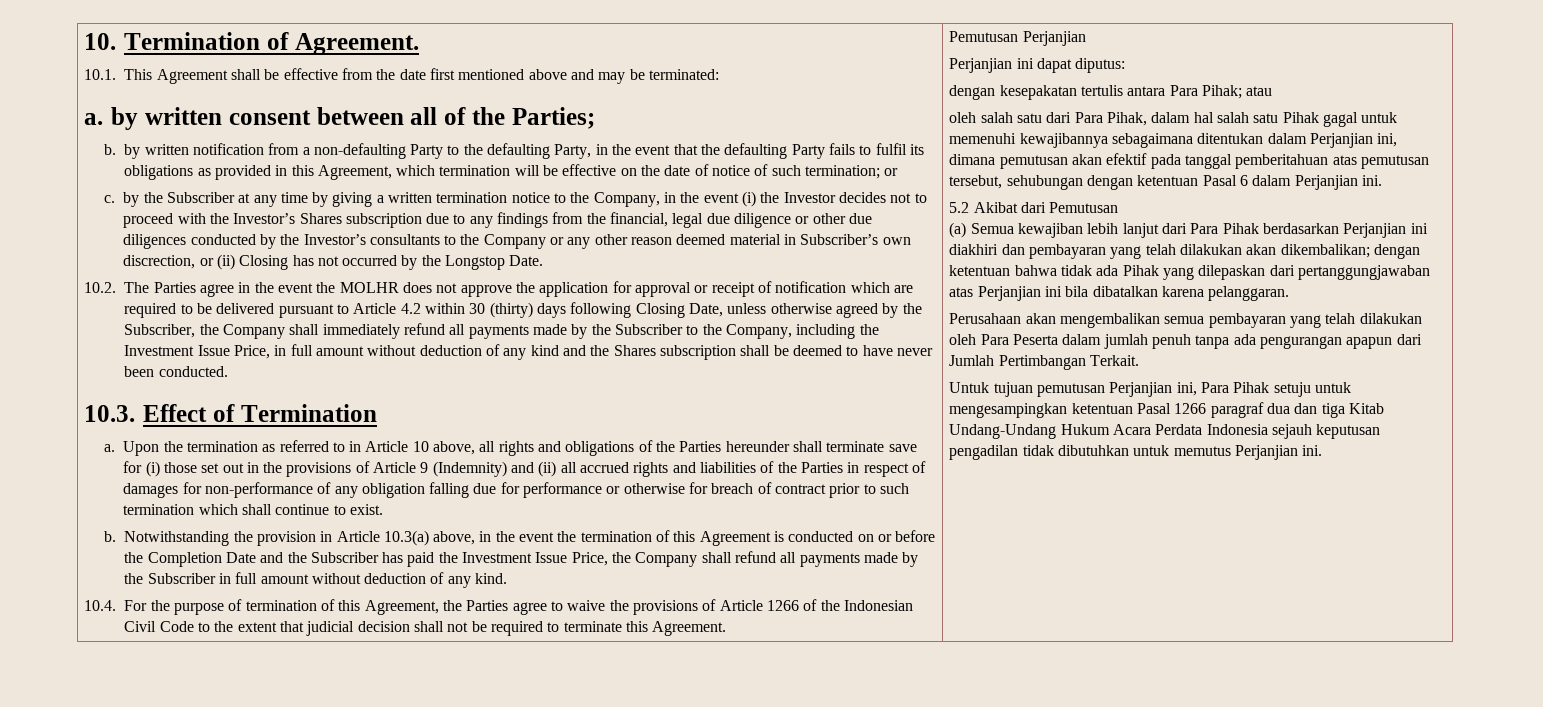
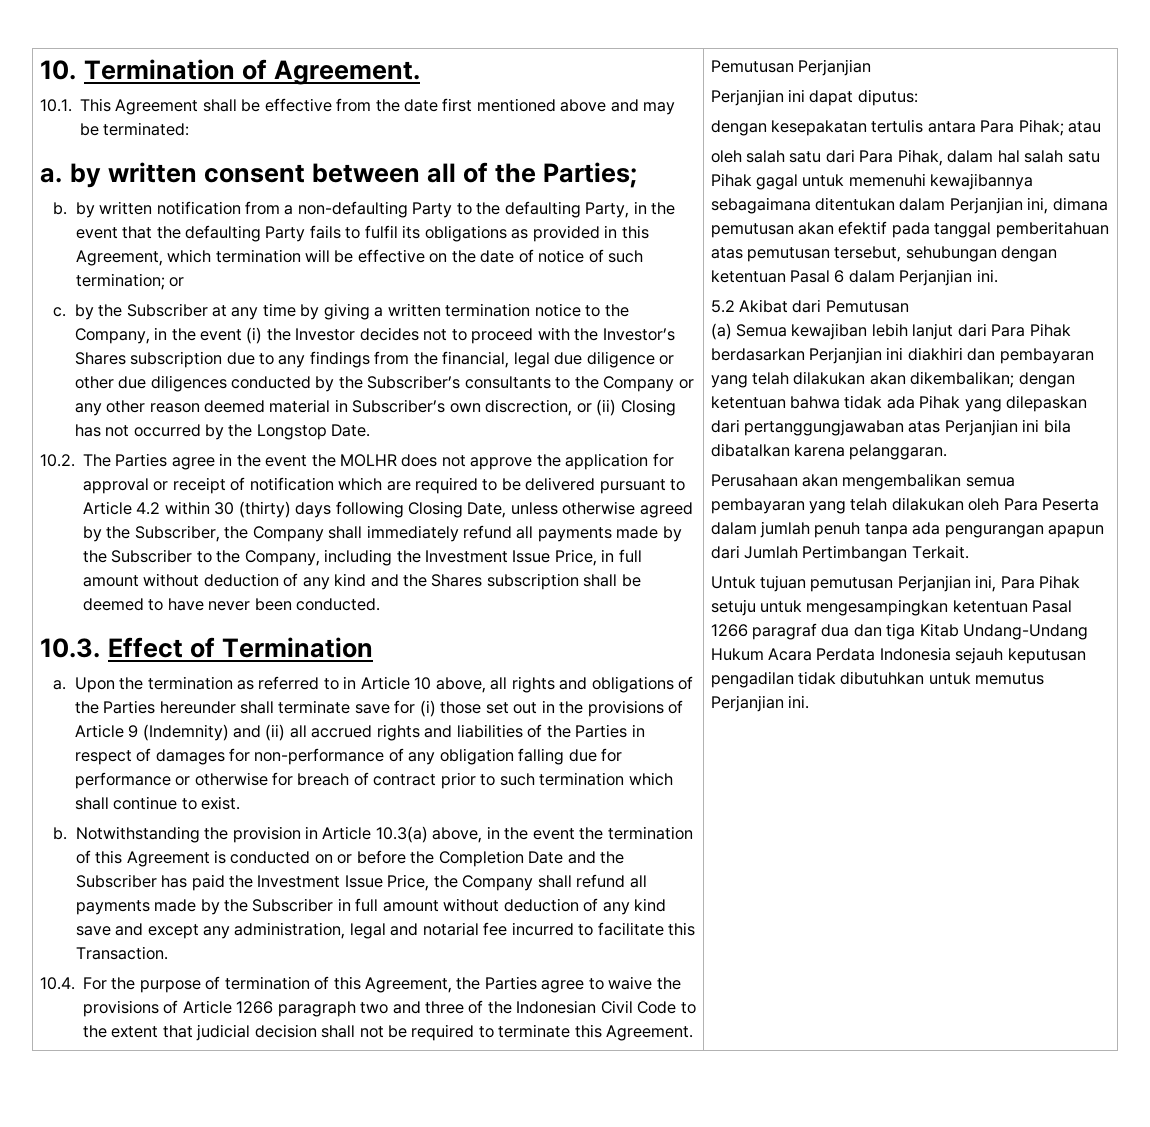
- c. by the Subscriber at any time by giving a written termination notice to the Company, in the event (i) the Investor decides not to proceed with the Investor’s Shares subscription due to any findings from the financial, legal due diligence or other due diligences conducted by the Investor’s consultants to the Company or any other reason deemed material in Subscriber’s own discrection, or (ii) Closing has not occurred by the Longstop Date.
+ c. by the Subscriber at any time by giving a written termination notice to the Company, in the event (i) the Investor decides not to proceed with the Investor’s Shares subscription due to any findings from the financial, legal due diligence or other due diligences conducted by the Subscriber’s consultants to the Company or any other reason deemed material in Subscriber’s own discrection, or (ii) Closing has not occurred by the Longstop Date.
- Notwithstanding the provision in Article 10.3(a) above, in the event the termination of this Agreement is conducted on or before the Completion Date and the Subscriber has paid the Investment Issue Price, the Company shall refund all payments made by the Subscriber in full amount without deduction of any kind.
+ Notwithstanding the provision in Article 10.3(a) above, in the event the termination of this Agreement is conducted on or before the Completion Date and the Subscriber has paid the Investment Issue Price, the Company shall refund all payments made by the Subscriber in full amount without deduction of any kind save and except any administration, legal and notarial fee incurred to facilitate this Transaction.
- 10.4. For the purpose of termination of this Agreement, the Parties agree to waive the provisions of Article 1266 of the Indonesian Civil Code to the extent that judicial decision shall not be required to terminate this Agreement.
+ 10.4. For the purpose of termination of this Agreement, the Parties agree to waive the provisions of Article 1266 paragraph two and three of the Indonesian Civil Code to the extent that judicial decision shall not be required to terminate this Agreement.

